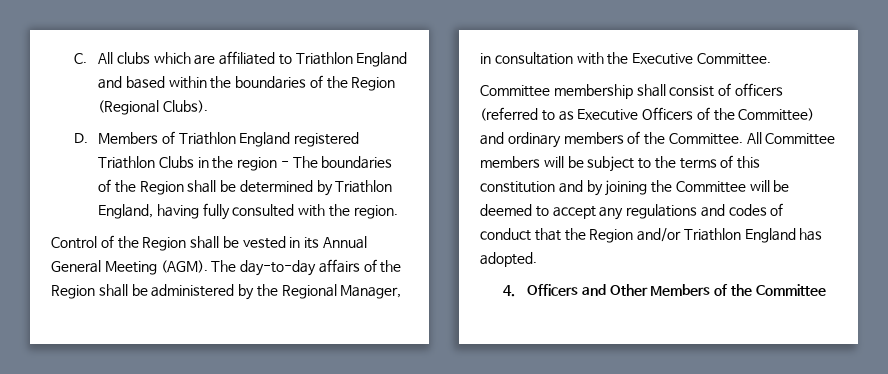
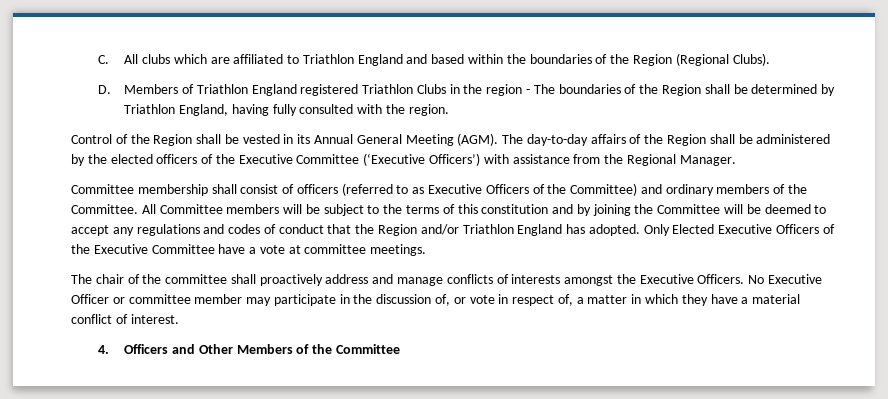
- The day-to-day affairs of the Region shall be administered by the Regional Manager, in consultation with the Executive Committee.
+ The day-to-day affairs of the Region shall be administered by the elected officers of the Executive Committee (‘Executive Officers’) with assistance from the Regional Manager.
+ Only Elected Executive Officers of the Executive Committee have a vote at committee meetings.
+ The chair of the committee shall proactively address and manage conflicts of interests amongst the Executive Officers. No Executive Officer or committee member may participate in the discussion of, or vote in respect of, a matter in which they have a material conflict of interest.

